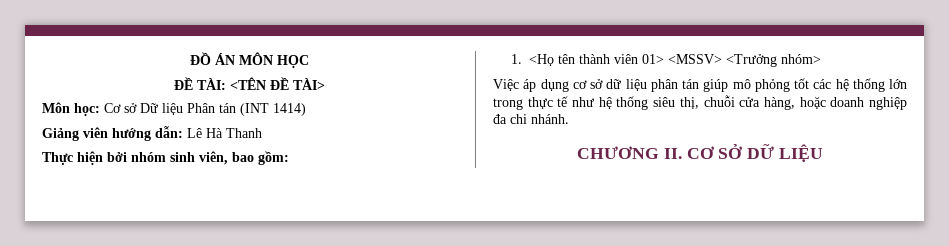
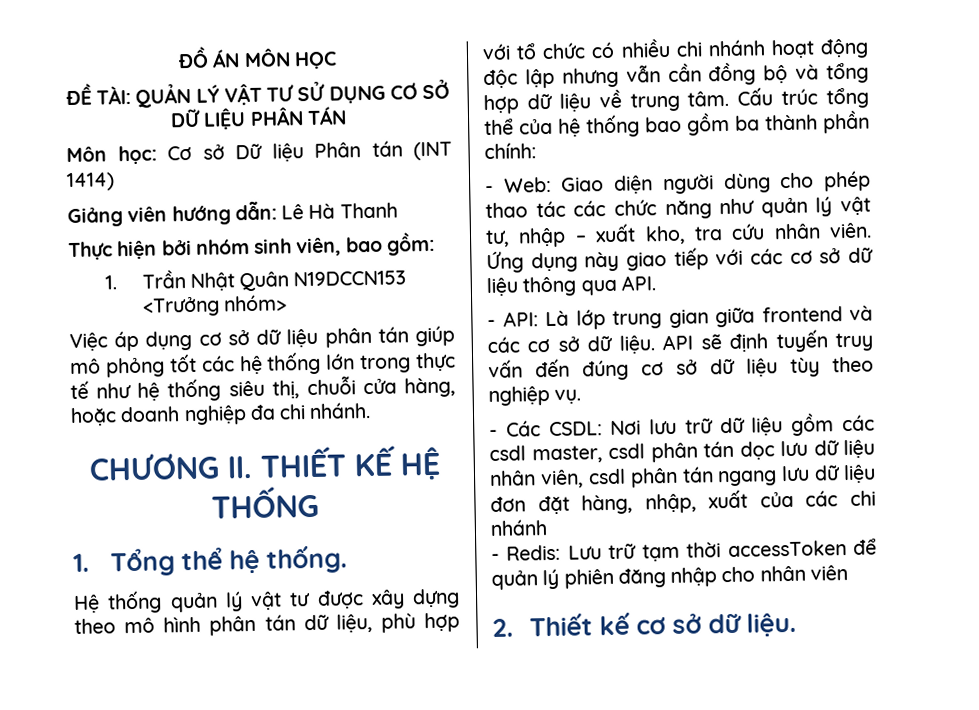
- ĐỀ TÀI: <TÊN ĐỀ TÀI>
+ ĐỀ TÀI: QUẢN LÝ VẬT TƯ SỬ DỤNG CƠ SỞ DỮ LIỆU PHÂN TÁN
- 1. <Họ tên thành viên 01> <MSSV> <Trưởng nhóm>
+ 1. Trần Nhật Quân N19DCCN153 <Trưởng nhóm>
- CHƯƠNG II. CƠ SỞ DỮ LIỆU
+ CHƯƠNG II. THIẾT KẾ HỆ THỐNG
+ 1. Tổng thể hệ thống.
+ Hệ thống quản lý vật tư được xây dựng theo mô hình phân tán dữ liệu, phù hợp với tổ chức có nhiều chi nhánh hoạt động độc lập nhưng vẫn cần đồng bộ và tổng hợp dữ liệu về trung tâm. Cấu trúc tổng thể của hệ thống bao gồm ba thành phần chính:
+ - Web: Giao diện người dùng cho phép thao tác các chức năng như quản lý vật tư, nhập – xuất kho, tra cứu nhân viên. Ứng dụng này giao tiếp với các cơ sở dữ liệu thông qua API.
+ - API: Là lớp trung gian giữa frontend và các cơ sở dữ liệu. API sẽ định tuyến truy vấn đến đúng cơ sở dữ liệu tùy theo nghiệp vụ.
+ - Các CSDL: Nơi lưu trữ dữ liệu gồm các csdl master, csdl phân tán dọc lưu dữ liệu nhân viên, csdl phân tán ngang lưu dữ liệu đơn đặt hàng, nhập, xuất của các chi nhánh
+ - Redis: Lưu trữ tạm thời accessToken để quản lý phiên đăng nhập cho nhân viên
+ 2. Thiết kế cơ sở dữ liệu.

